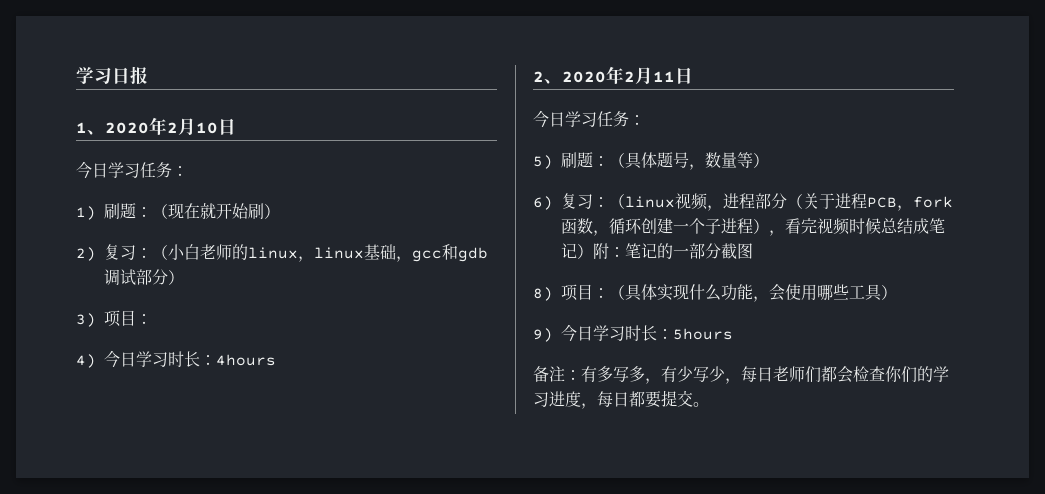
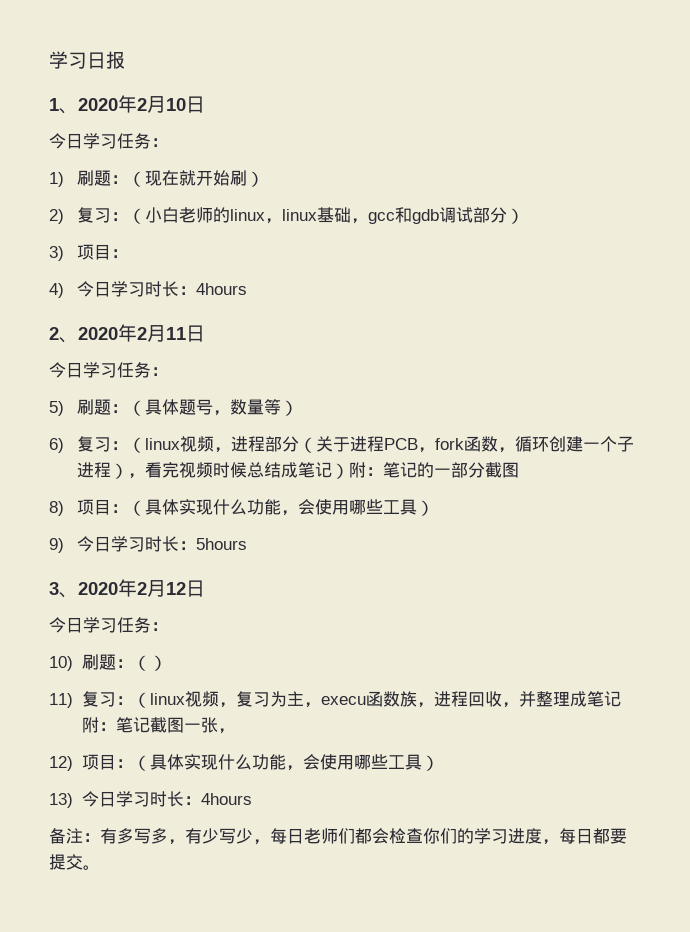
+ 3、2020年2月12日
+ 今日学习任务：
+ 10)刷题：（）
+ 11)复习：（linux视频，复习为主，execu函数族，进程回收，并整理成笔记附：笔记截图一张，
+ 12)项目：（具体实现什么功能，会使用哪些工具）
+ 13)今日学习时长：4hours

